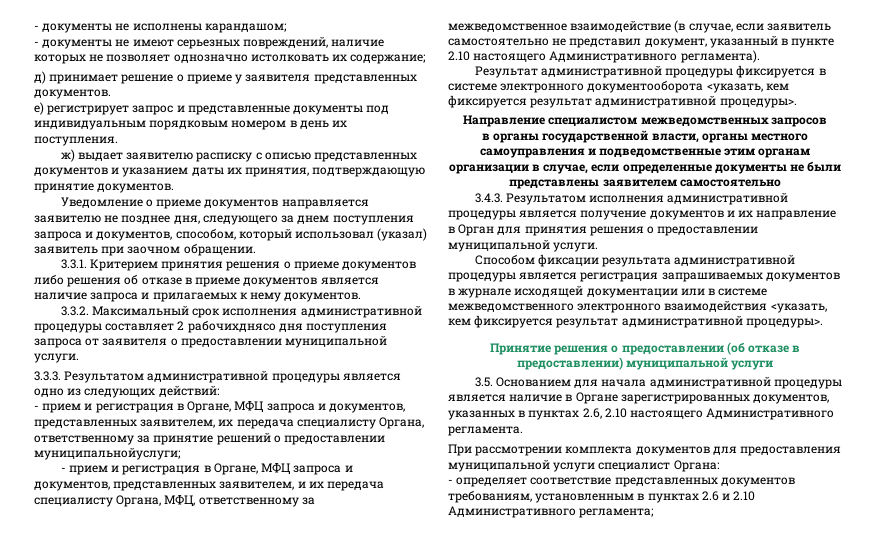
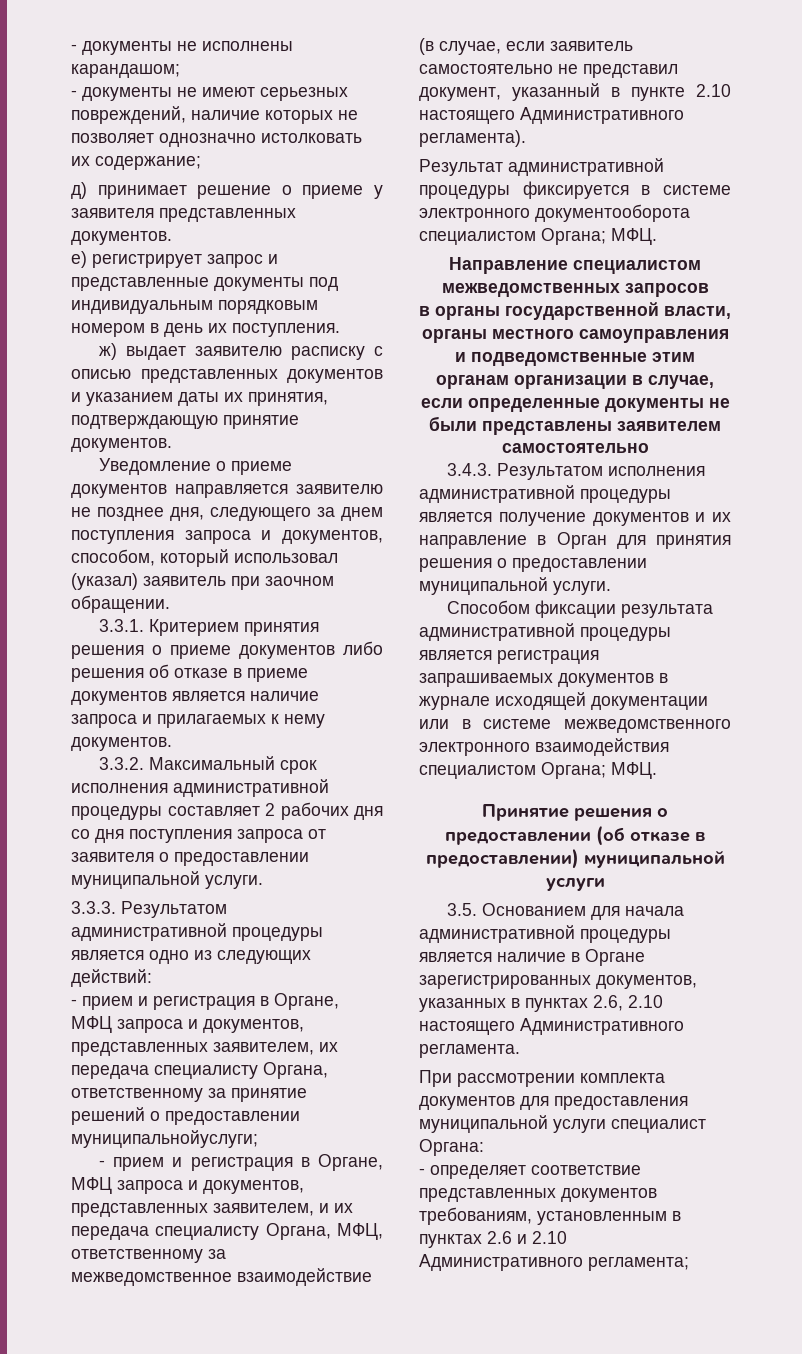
- 3.3.2. Максимальный срок исполнения административной процедуры составляет 2 рабочихднясо дня поступления запроса от заявителя о предоставлении муниципальной услуги.
+ 3.3.2. Максимальный срок исполнения административной процедуры составляет 2 рабочих дня со дня поступления запроса от заявителя о предоставлении муниципальной услуги.
- Результат административной процедуры фиксируется в системе электронного документооборота <указать, кем фиксируется результат административной процедуры>.
+ Результат административной процедуры фиксируется в системе электронного документооборота специалистом Органа; МФЦ.
- Способом фиксации результата административной процедуры является регистрация запрашиваемых документов в журнале исходящей документации или в системе межведомственного электронного взаимодействия <указать, кем фиксируется результат административной процедуры>.
+ Способом фиксации результата административной процедуры является регистрация запрашиваемых документов в журнале исходящей документации или в системе межведомственного электронного взаимодействия специалистом Органа; МФЦ.

